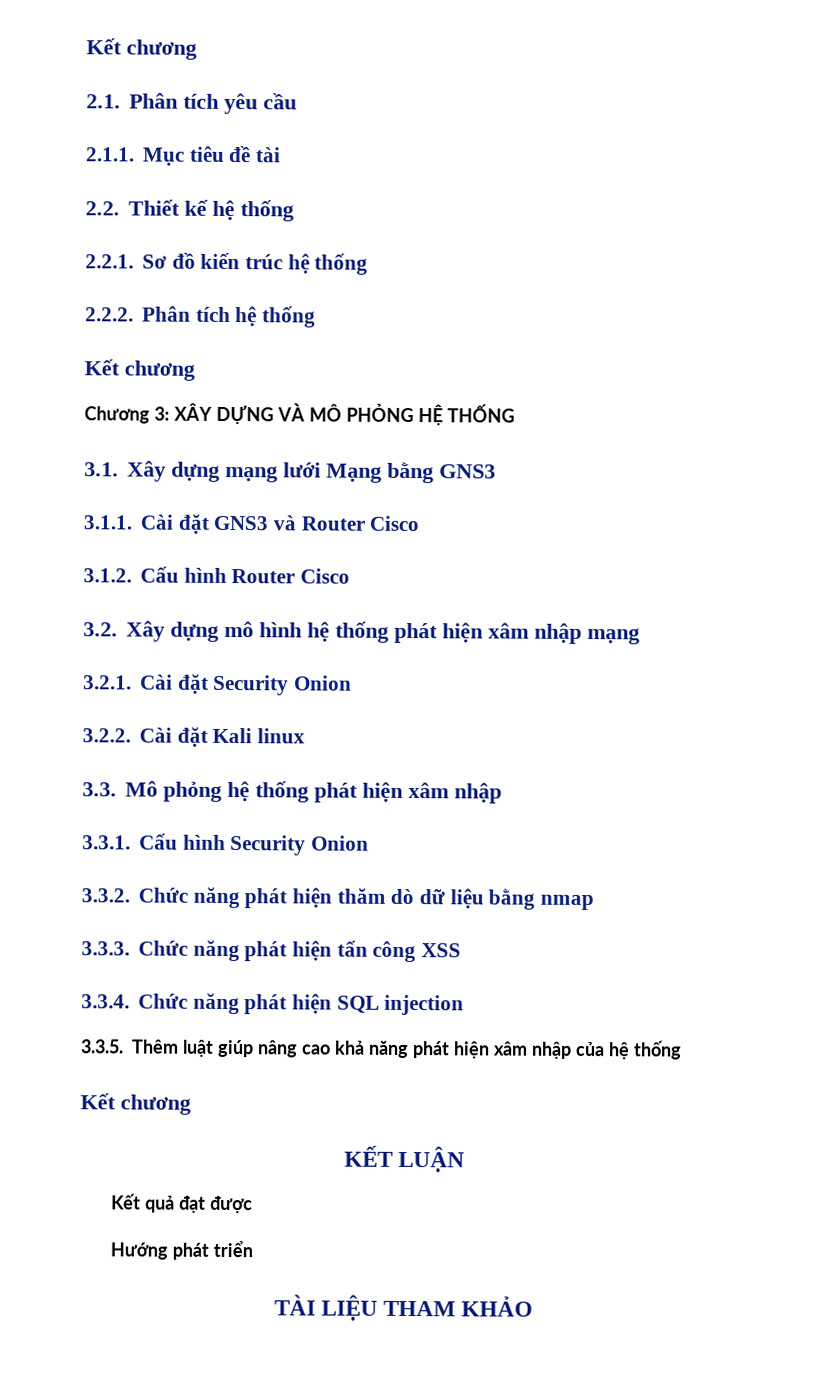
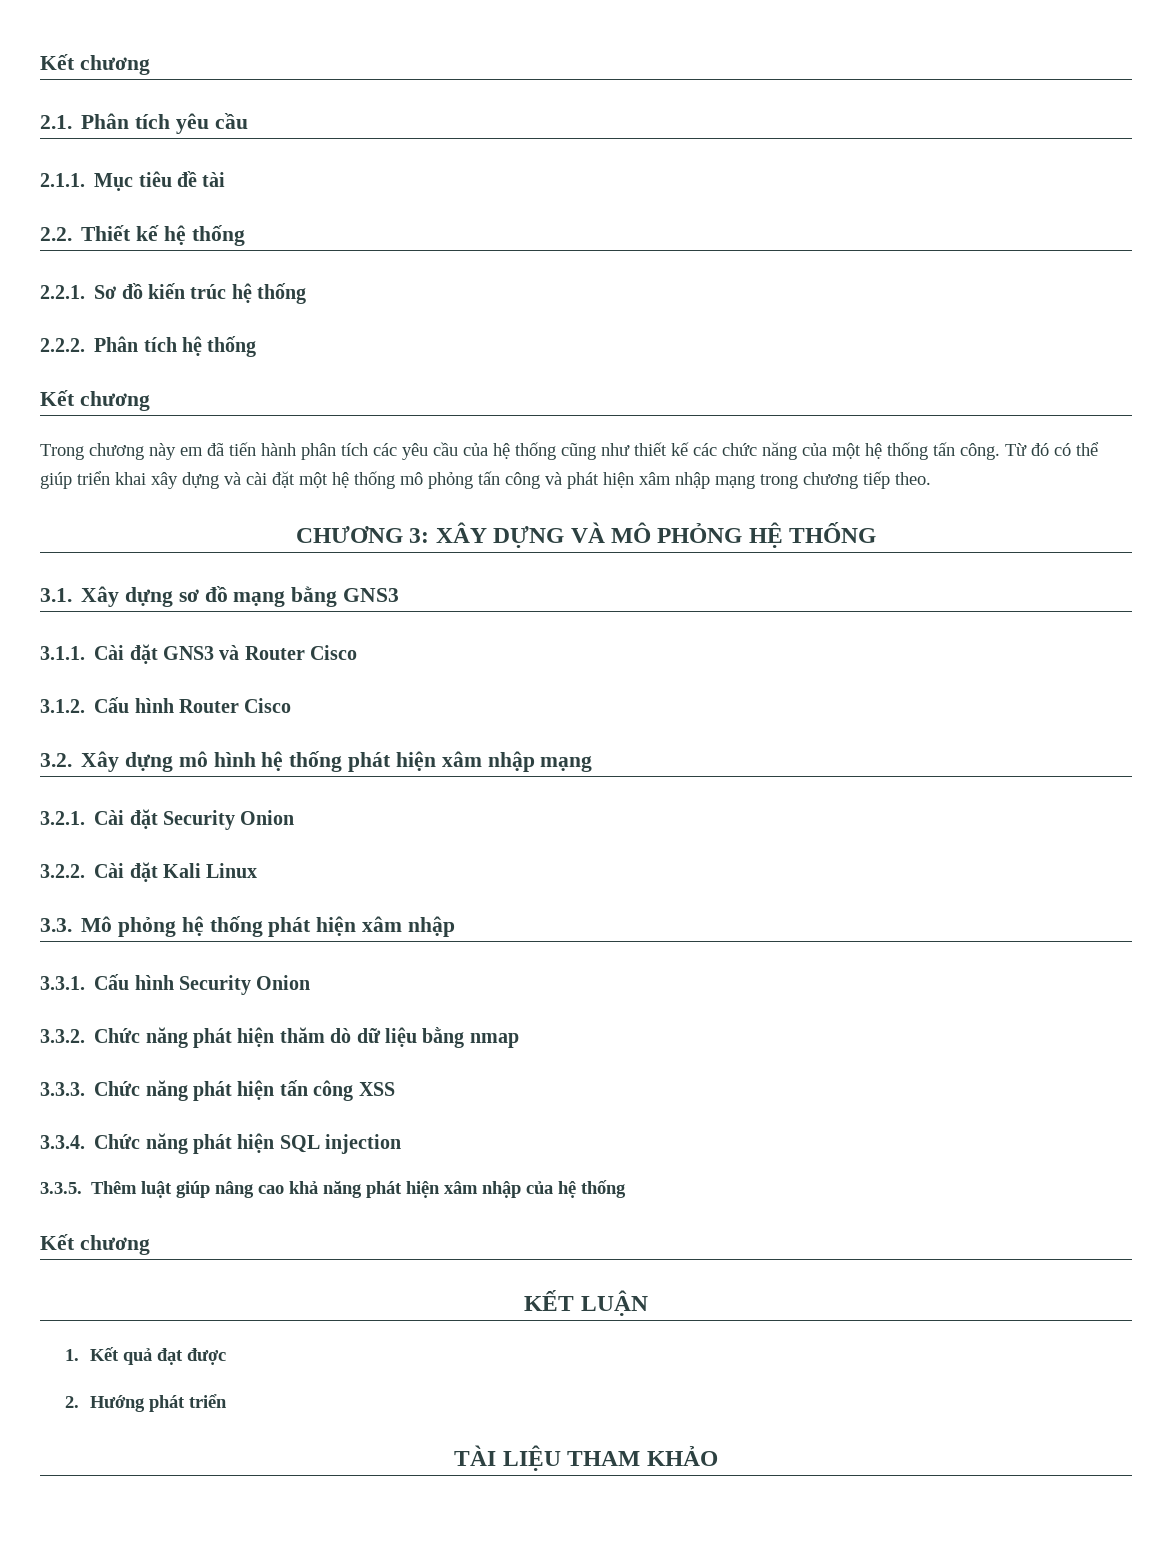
- Chương 3: XÂY DỰNG VÀ MÔ PHỎNG HỆ THỐNG
+ Trong chương này em đã tiến hành phân tích các yêu cầu của hệ thống cũng như thiết kế các chức năng của một hệ thống tấn công. Từ đó có thể giúp triển khai xây dựng và cài đặt một hệ thống mô phỏng tấn công và phát hiện xâm nhập mạng trong chương tiếp theo.
+ CHƯƠNG 3: XÂY DỰNG VÀ MÔ PHỎNG HỆ THỐNG
- 3.1. Xây dựng mạng lưới Mạng bằng GNS3
+ 3.1. Xây dựng sơ đồ mạng bằng GNS3
- 3.2.2. Cài đặt Kali linux
+ 3.2.2. Cài đặt Kali Linux
- Kết quả đạt được
+ 1. Kết quả đạt được
- Hướng phát triển
+ 2. Hướng phát triển

